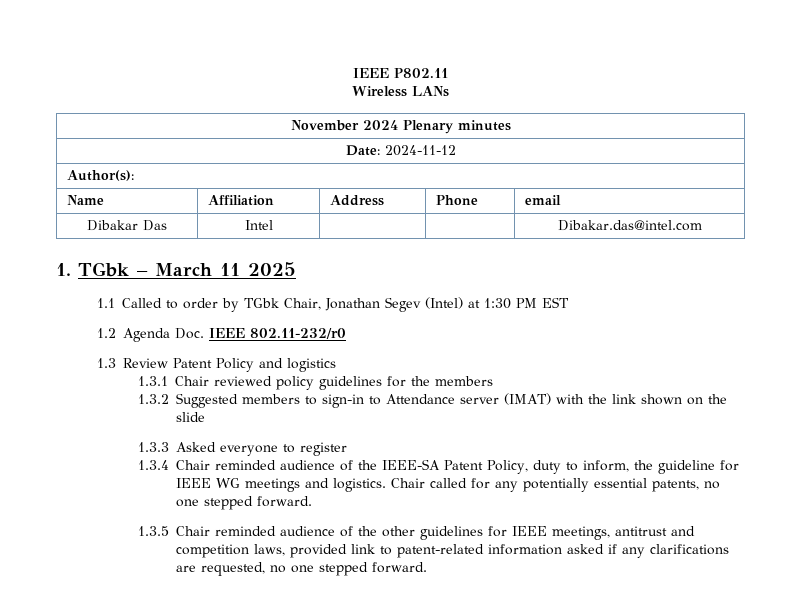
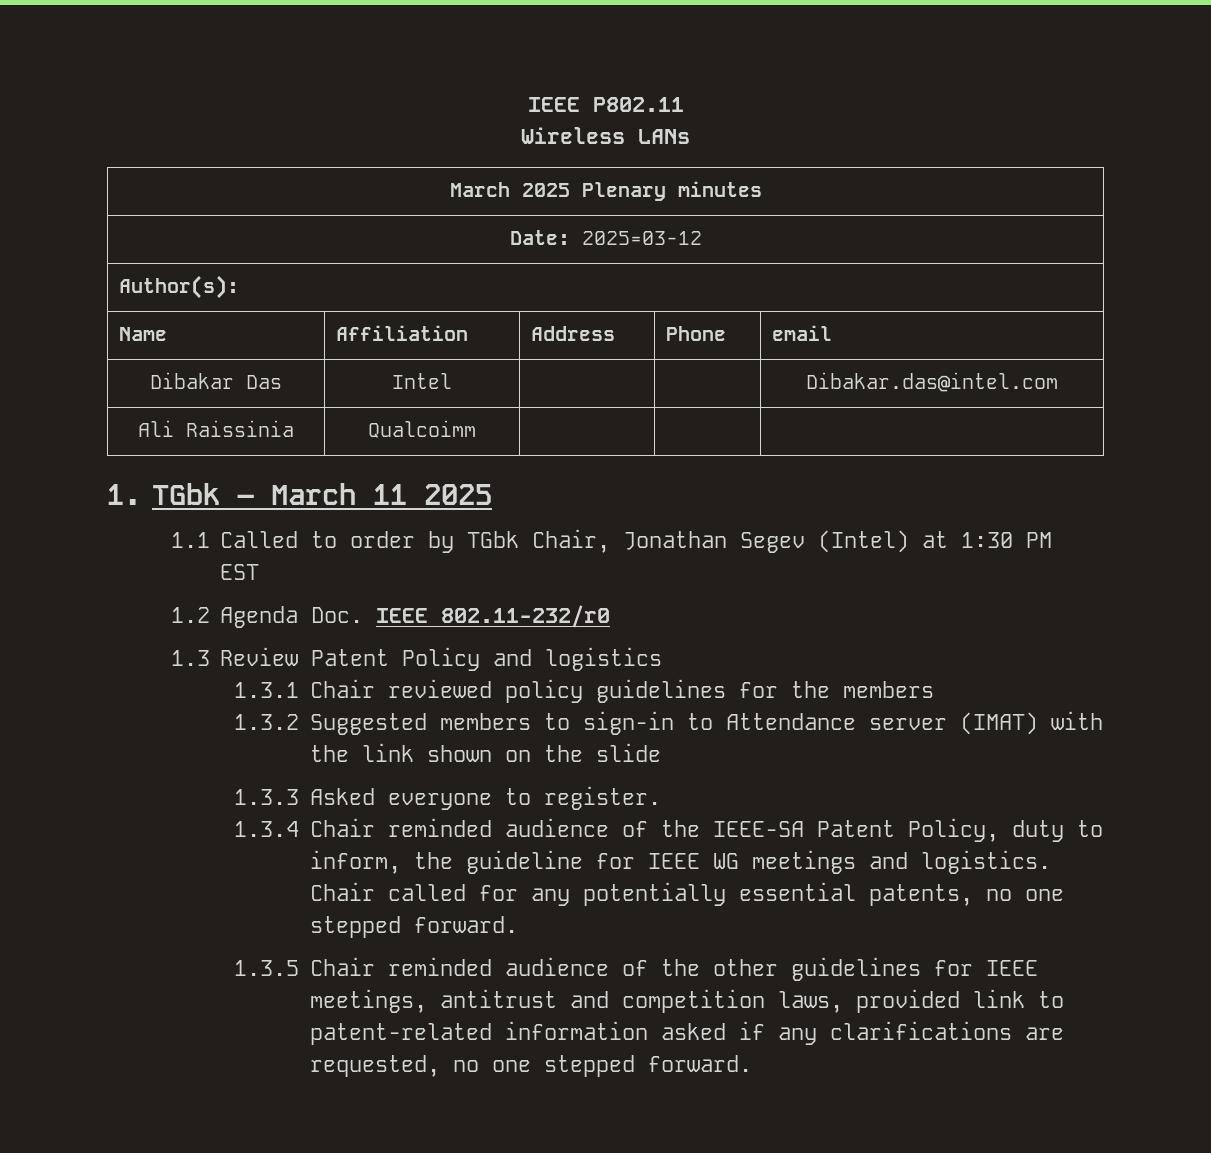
- November 2024 Plenary minutes
+ March 2025 Plenary minutes
- Date: 2024-11-12
+ Date: 2025=03-12
+ Ali Raissinia | Qualcoimm | | |
- 1.3.3 Asked everyone to register
+ 1.3.3 Asked everyone to register.

